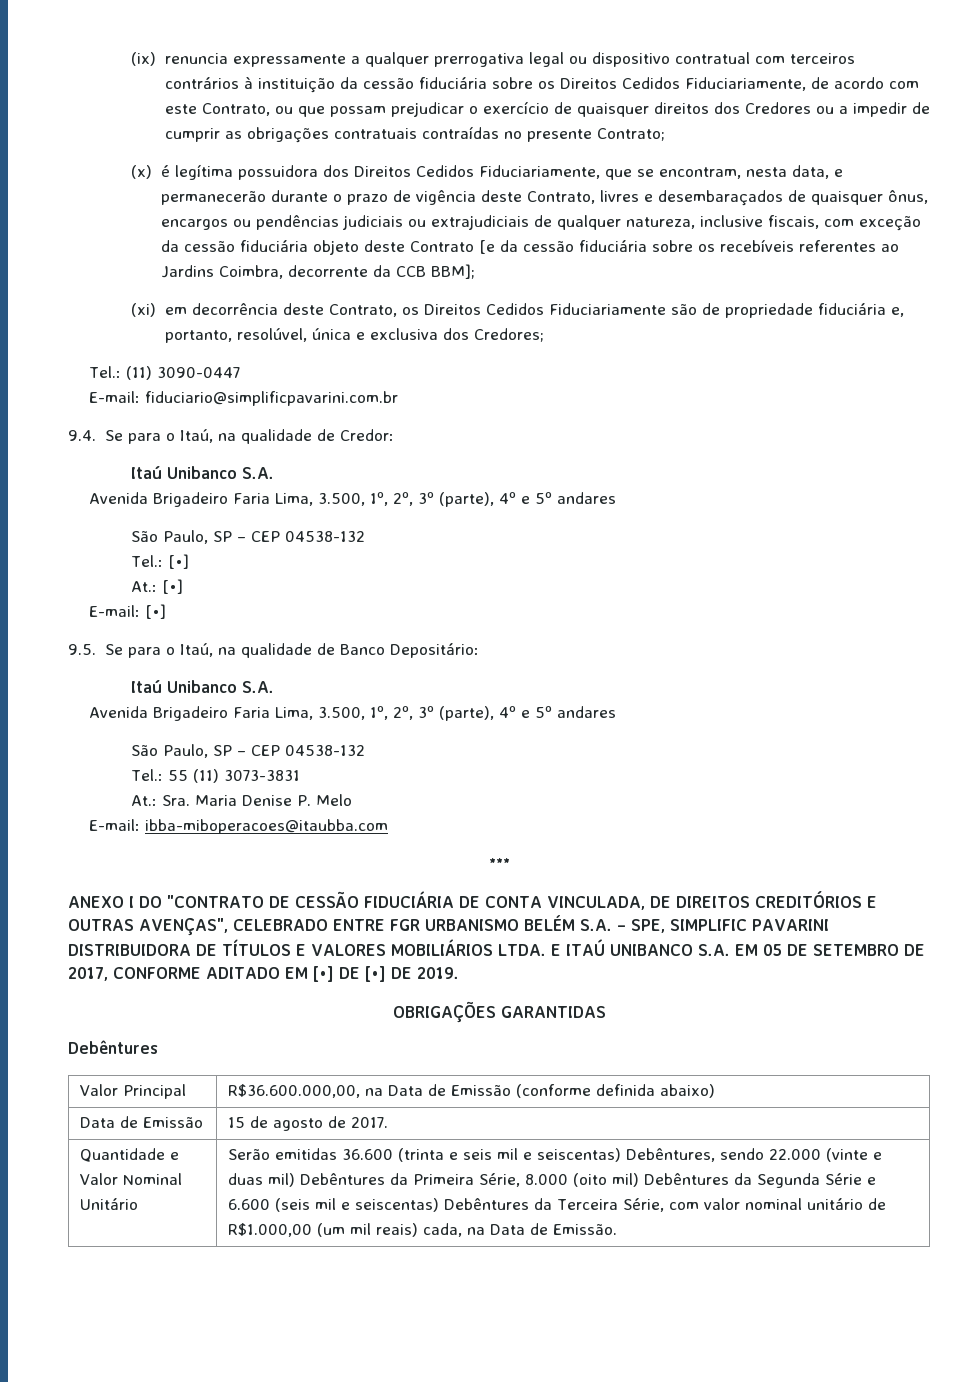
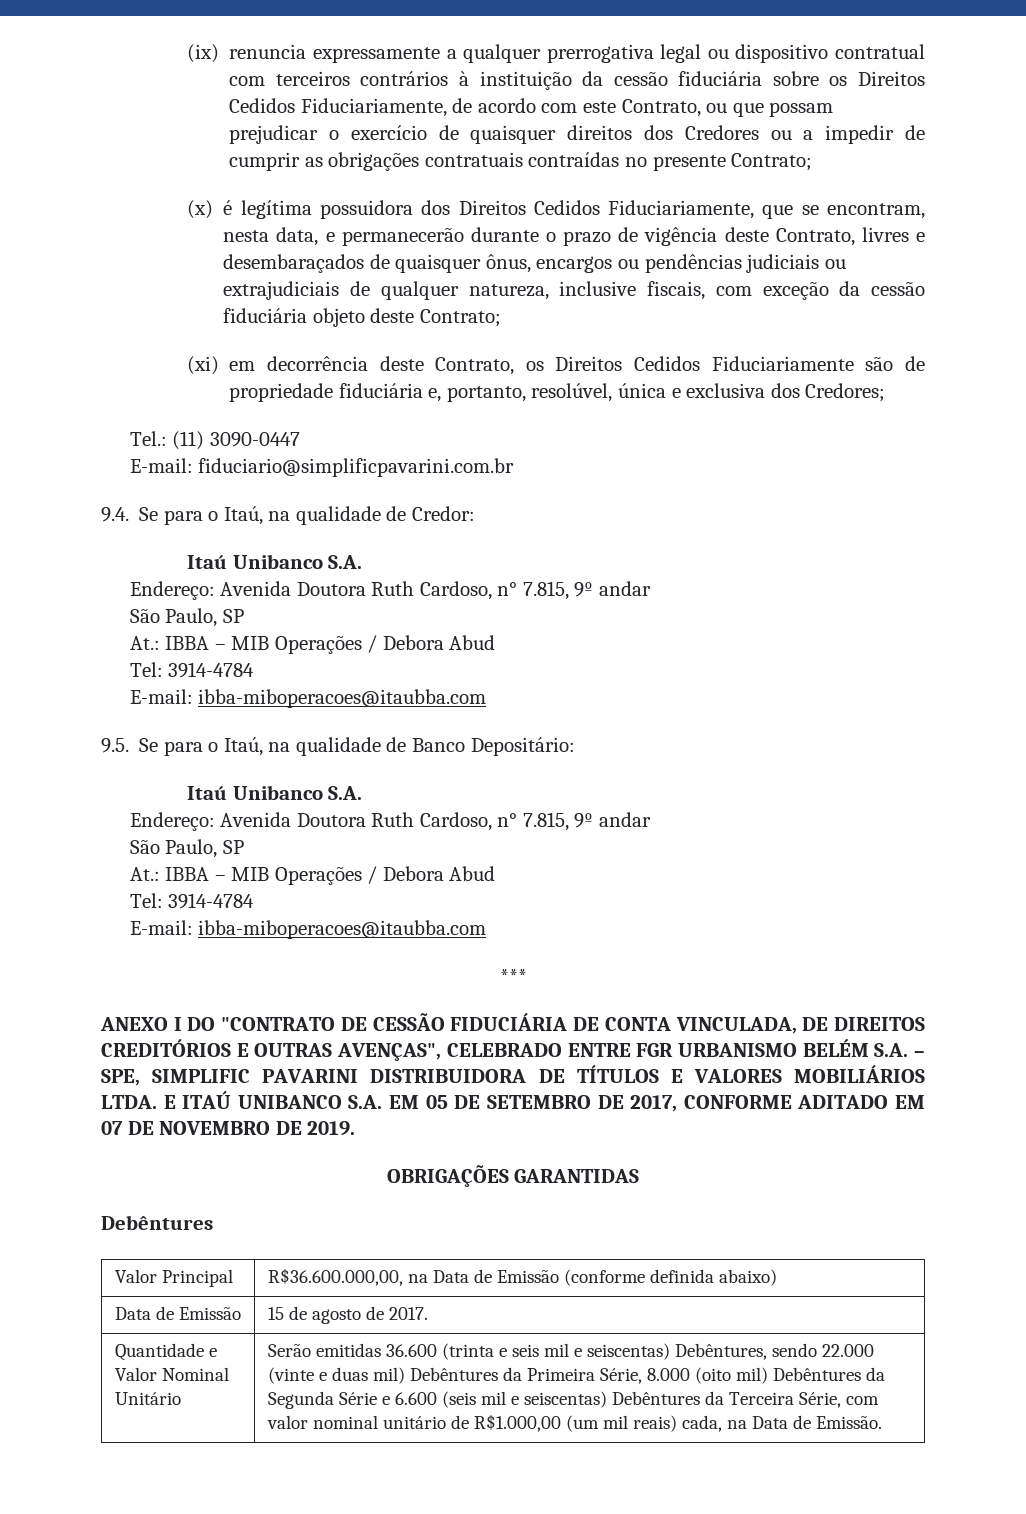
- (x) é legítima possuidora dos Direitos Cedidos Fiduciariamente, que se encontram, nesta data, e permanecerão durante o prazo de vigência deste Contrato, livres e desembaraçados de quaisquer ônus, encargos ou pendências judiciais ou extrajudiciais de qualquer natureza, inclusive fiscais, com exceção da cessão fiduciária objeto deste Contrato [e da cessão fiduciária sobre os recebíveis referentes ao Jardins Coimbra, decorrente da CCB BBM];
+ (x) é legítima possuidora dos Direitos Cedidos Fiduciariamente, que se encontram, nesta data, e permanecerão durante o prazo de vigência deste Contrato, livres e desembaraçados de quaisquer ônus, encargos ou pendências judiciais ou extrajudiciais de qualquer natureza, inclusive fiscais, com exceção da cessão fiduciária objeto deste Contrato;
  9.4. Se para o Itaú, na qualidade de Credor:
  Itaú Unibanco S.A.
- Avenida Brigadeiro Faria Lima, 3.500, 1º, 2º, 3º (parte), 4º e 5º andares
- São Paulo, SP – CEP 04538-132
- Tel.: [•]
- At.: [•]
- E-mail: [•]
+ Endereço: Avenida Doutora Ruth Cardoso, n° 7.815, 9º andar
+ São Paulo, SP
+ At.: IBBA – MIB Operações / Debora Abud
+ Tel: 3914-4784
+ E-mail: ibba-miboperacoes@itaubba.com
  9.5. Se para o Itaú, na qualidade de Banco Depositário:
  Itaú Unibanco S.A.
- Avenida Brigadeiro Faria Lima, 3.500, 1º, 2º, 3º (parte), 4º e 5º andares
- São Paulo, SP – CEP 04538-132
- Tel.: 55 (11) 3073-3831
- At.: Sra. Maria Denise P. Melo
+ Endereço: Avenida Doutora Ruth Cardoso, n° 7.815, 9º andar
+ São Paulo, SP
+ At.: IBBA – MIB Operações / Debora Abud
+ Tel: 3914-4784
- E ITAÚ UNIBANCO S.A. EM 05 DE SETEMBRO DE 2017, CONFORME ADITADO EM [•] DE [•] DE 2019.
+ E ITAÚ UNIBANCO S.A. EM 05 DE SETEMBRO DE 2017, CONFORME ADITADO EM 07 DE NOVEMBRO DE 2019.

